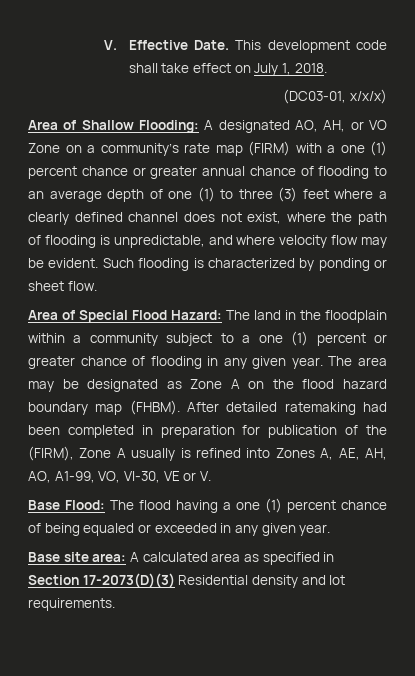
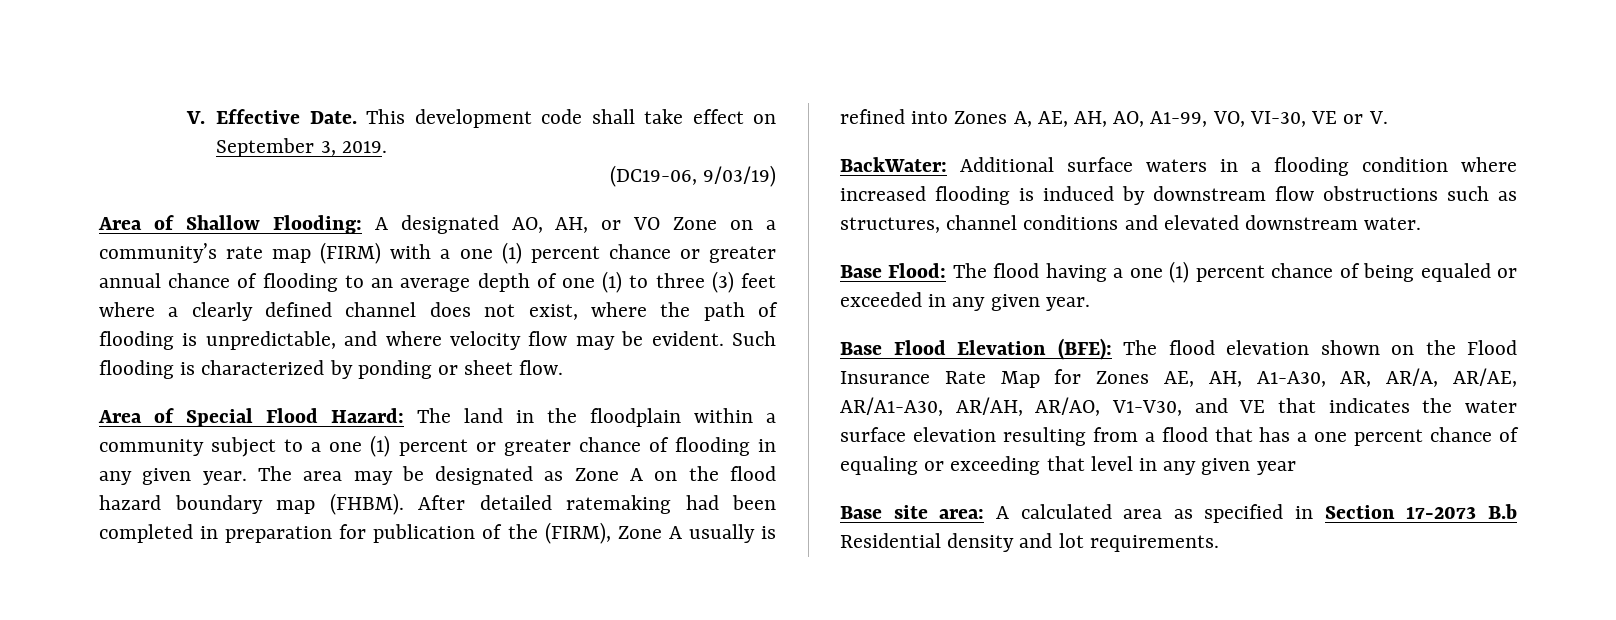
- This development code shall take effect on July 1, 2018.
- (DC03-01, x/x/x)
+ This development code shall take effect on September 3, 2019.
+ (DC19-06, 9/03/19)
+ BackWater: Additional surface waters in a flooding condition where increased flooding is induced by downstream flow obstructions such as structures, channel conditions and elevated downstream water.
+ Base Flood Elevation (BFE): The flood elevation shown on the Flood Insurance Rate Map for Zones AE, AH, A1-A30, AR, AR/A, AR/AE, AR/A1-A30, AR/AH, AR/AO, V1-V30, and VE that indicates the water surface elevation resulting from a flood that has a one percent chance of equaling or exceeding that level in any given year
- Base site area: A calculated area as specified in Section 17-2073(D)(3) Residential density and lot requirements.
+ Base site area: A calculated area as specified in Section 17-2073 B.b Residential density and lot requirements.

